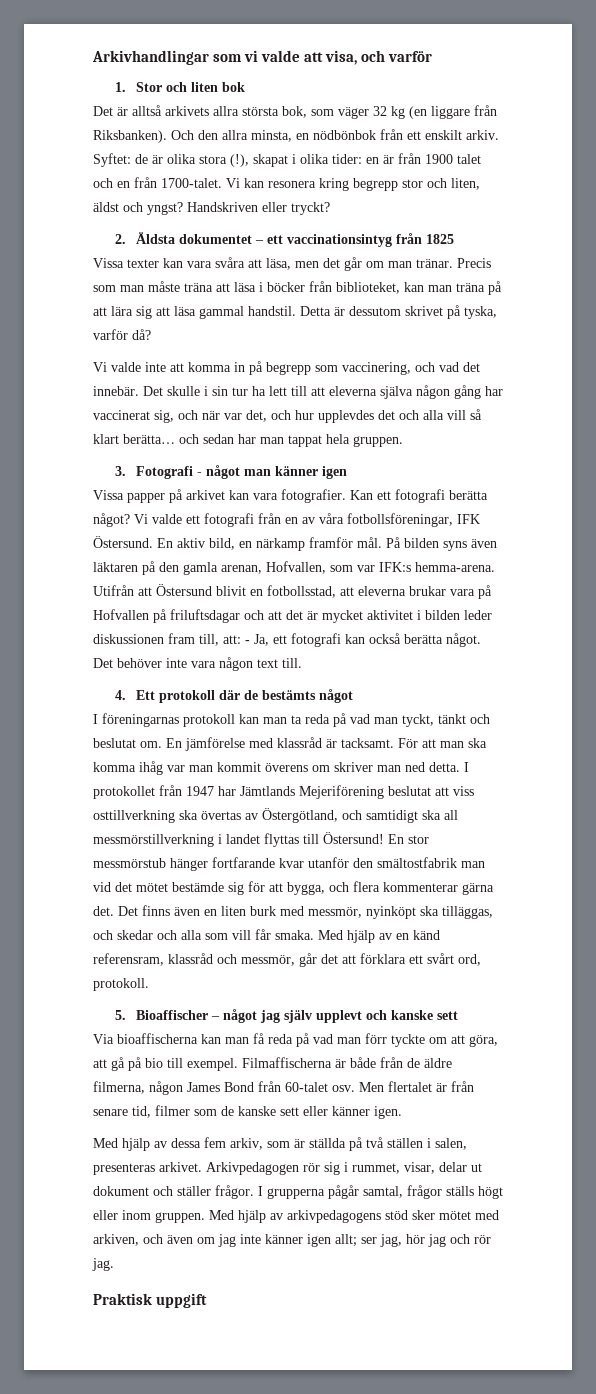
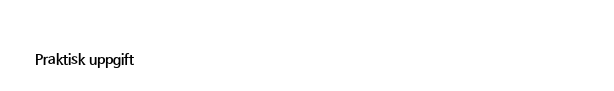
- Arkivhandlingar som vi valde att visa, och varför
- 1. Stor och liten bok
- Det är alltså arkivets allra största bok, som väger 32 kg (en liggare från Riksbanken). Och den allra minsta, en nödbönbok från ett enskilt arkiv. Syftet: de är olika stora (!), skapat i olika tider: en är från 1900 talet och en från 1700-talet. Vi kan resonera kring begrepp stor och liten, äldst och yngst? Handskriven eller tryckt?
- 2. Äldsta dokumentet – ett vaccinationsintyg från 1825
- Vissa texter kan vara svåra att läsa, men det går om man tränar. Precis som man måste träna att läsa i böcker från biblioteket, kan man träna på att lära sig att läsa gammal handstil. Detta är dessutom skrivet på tyska, varför då?
- Vi valde inte att komma in på begrepp som vaccinering, och vad det innebär. Det skulle i sin tur ha lett till att eleverna själva någon gång har vaccinerat sig, och när var det, och hur upplevdes det och alla vill så klart berätta… och sedan har man tappat hela gruppen.
- 3. Fotografi - något man känner igen
- Vissa papper på arkivet kan vara fotografier. Kan ett fotografi berätta något? Vi valde ett fotografi från en av våra fotbollsföreningar, IFK Östersund. En aktiv bild, en närkamp framför mål. På bilden syns även läktaren på den gamla arenan, Hofvallen, som var IFK:s hemma-arena. Utifrån att Östersund blivit en fotbollsstad, att eleverna brukar vara på Hofvallen på friluftsdagar och att det är mycket aktivitet i bilden leder diskussionen fram till, att: - Ja, ett fotografi kan också berätta något. Det behöver inte vara någon text till.
- 4. Ett protokoll där de bestämts något
- I föreningarnas protokoll kan man ta reda på vad man tyckt, tänkt och beslutat om. En jämförelse med klassråd är tacksamt. För att man ska komma ihåg var man kommit överens om skriver man ned detta. I protokollet från 1947 har Jämtlands Mejeriförening beslutat att viss osttillverkning ska övertas av Östergötland, och samtidigt ska all messmörstillverkning i landet flyttas till Östersund! En stor messmörstub hänger fortfarande kvar utanför den smältostfabrik man vid det mötet bestämde sig för att bygga, och flera kommenterar gärna det. Det finns även en liten burk med messmör, nyinköpt ska tilläggas, och skedar och alla som vill får smaka. Med hjälp av en känd referensram, klassråd och messmör, går det att förklara ett svårt ord, protokoll.
- 5. Bioaffischer – något jag själv upplevt och kanske sett
- Via bioaffischerna kan man få reda på vad man förr tyckte om att göra, att gå på bio till exempel. Filmaffischerna är både från de äldre filmerna, någon James Bond från 60-talet osv. Men flertalet är från senare tid, filmer som de kanske sett eller känner igen.
- Med hjälp av dessa fem arkiv, som är ställda på två ställen i salen, presenteras arkivet. Arkivpedagogen rör sig i rummet, visar, delar ut dokument och ställer frågor. I grupperna pågår samtal, frågor ställs högt eller inom gruppen. Med hjälp av arkivpedagogens stöd sker mötet med arkiven, och även om jag inte känner igen allt; ser jag, hör jag och rör jag.

